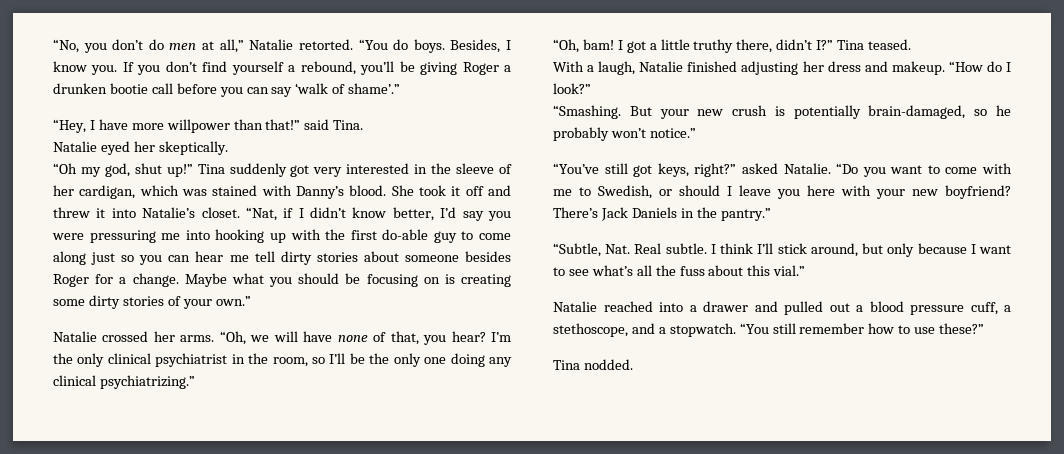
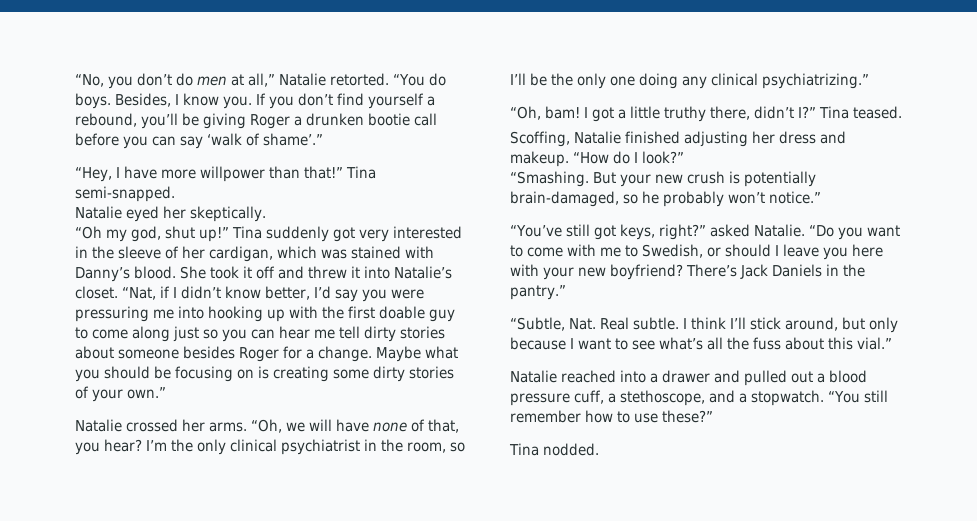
- “Hey, I have more willpower than that!” said Tina.
+ “Hey, I have more willpower than that!” Tina semi-snapped.
- “Nat, if I didn’t know better, I’d say you were pressuring me into hooking up with the first do-able guy to come along just so you can hear me tell dirty stories about someone besides Roger for a change.
+ “Nat, if I didn’t know better, I’d say you were pressuring me into hooking up with the first doable guy to come along just so you can hear me tell dirty stories about someone besides Roger for a change.
- With a laugh, Natalie finished adjusting her dress and makeup.
+ Scoffing, Natalie finished adjusting her dress and makeup.

